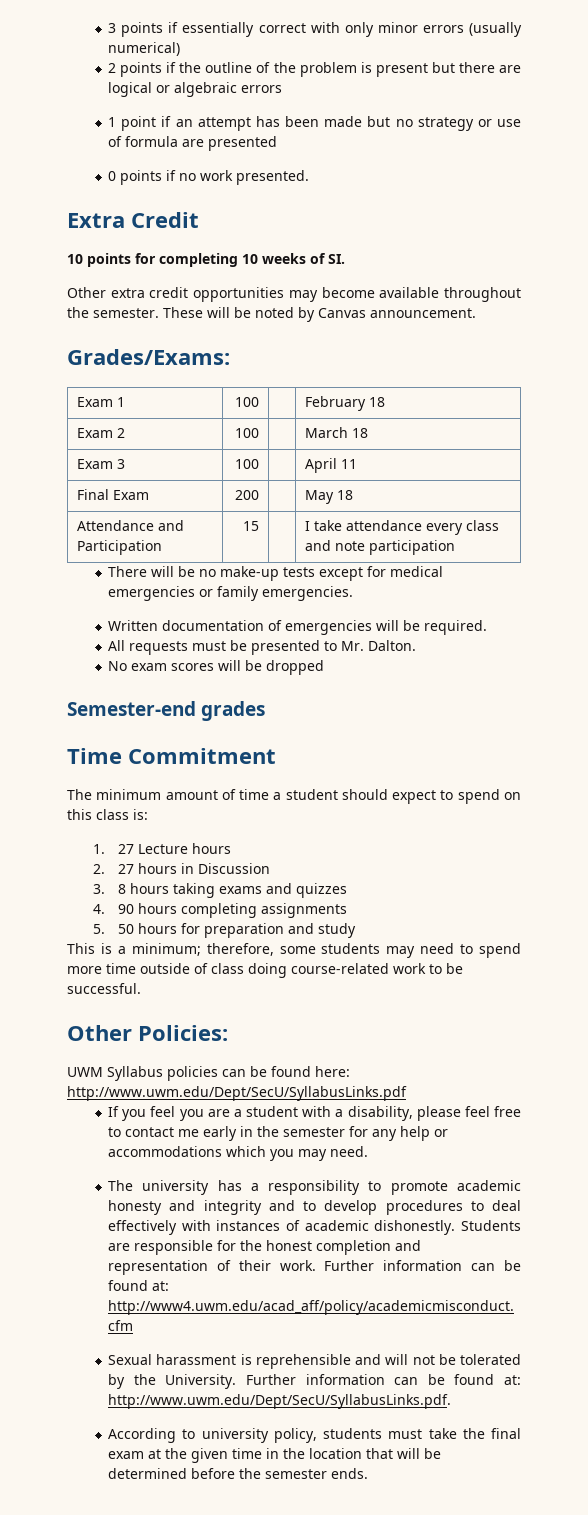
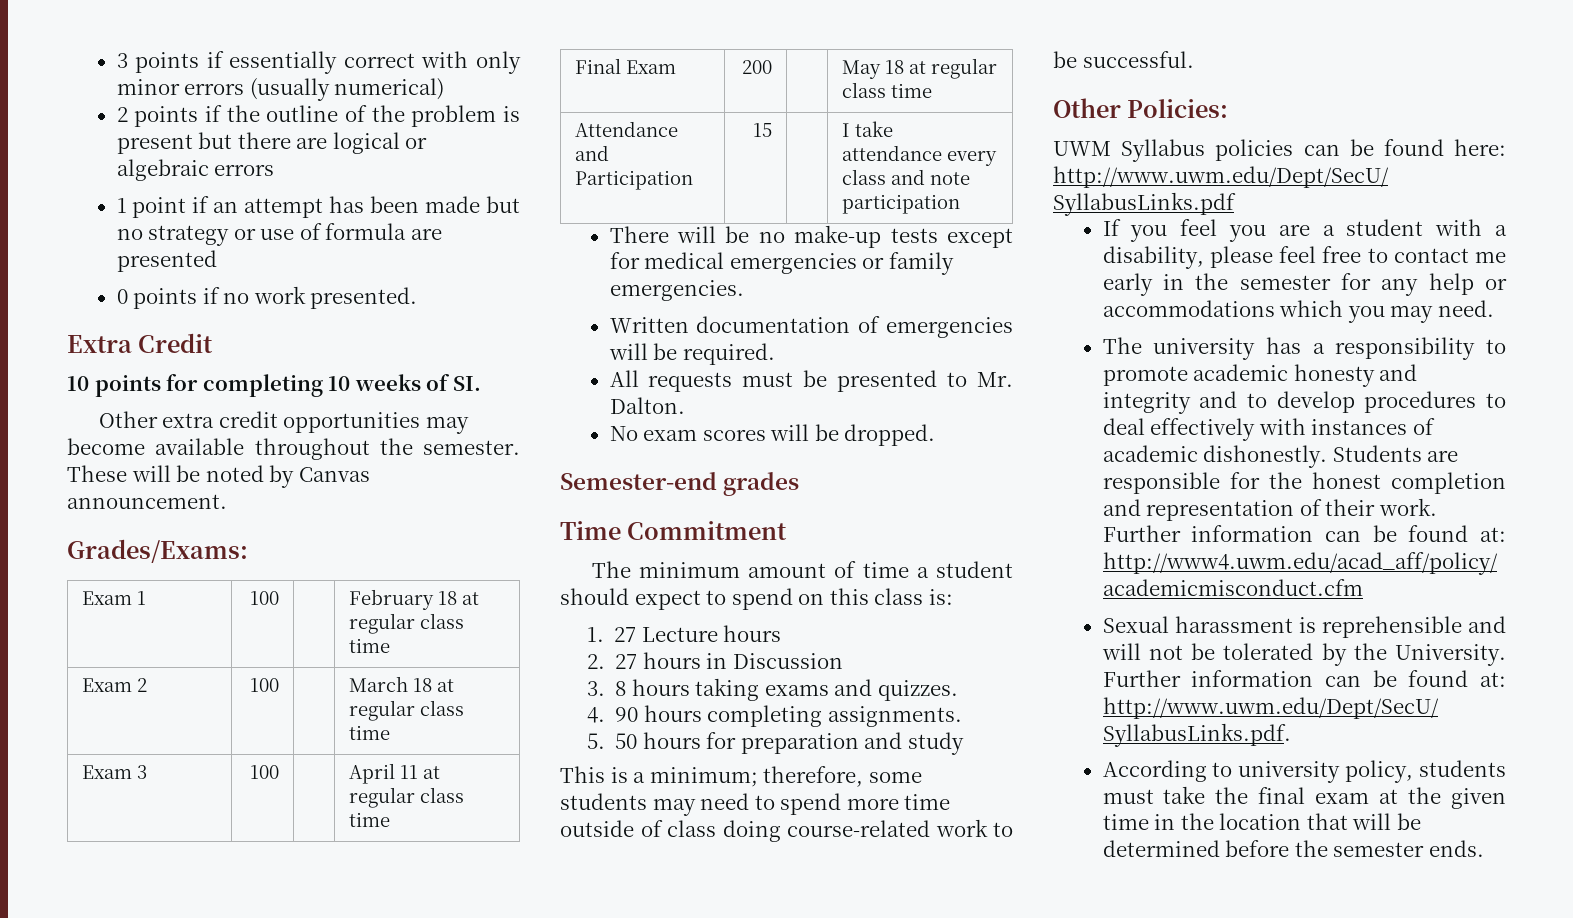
- Exam 1 | 100 | | February 18
+ Exam 1 | 100 | | February 18 at regular class time
- Exam 2 | 100 | | March 18
+ Exam 2 | 100 | | March 18 at regular class time
- Exam 3 | 100 | | April 11
+ Exam 3 | 100 | | April 11 at regular class time
- Final Exam | 200 | | May 18
+ Final Exam | 200 | | May 18 at regular class time
- No exam scores will be dropped
+ No exam scores will be dropped.
- 3. 8 hours taking exams and quizzes
+ 3. 8 hours taking exams and quizzes.
- 4. 90 hours completing assignments
+ 4. 90 hours completing assignments.

